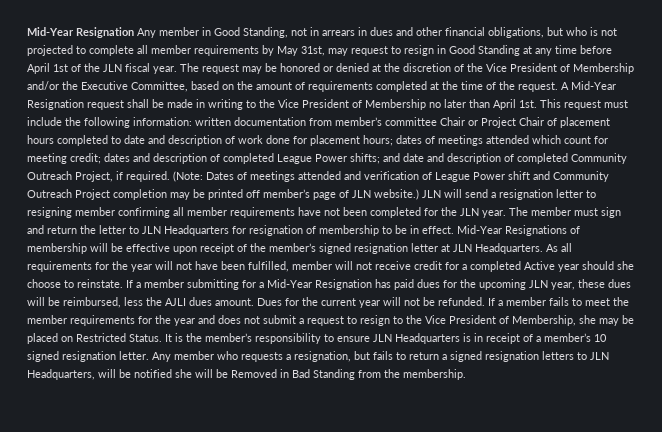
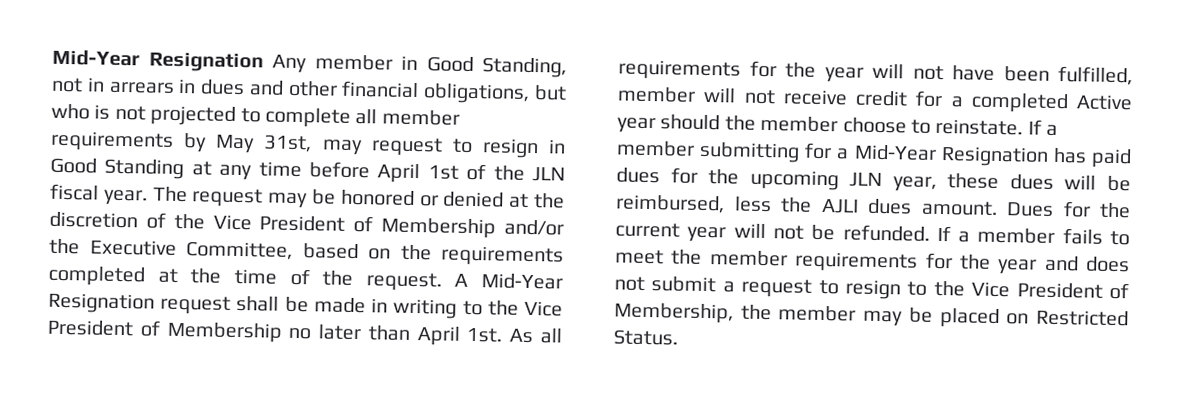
- The request may be honored or denied at the discretion of the Vice President of Membership and/or the Executive Committee, based on the amount of requirements completed at the time of the request.
+ The request may be honored or denied at the discretion of the Vice President of Membership and/or the Executive Committee, based on the requirements completed at the time of the request.
- This request must include the following information: written documentation from member’s committee Chair or Project Chair of placement hours completed to date and description of work done for placement hours; dates of meetings attended which count for meeting credit; dates and description of completed League Power shifts; and date and description of completed Community Outreach Project, if required. (Note: Dates of meetings attended and verification of League Power shift and Community Outreach Project completion may be printed off member’s page of JLN website.) JLN will send a resignation letter to resigning member confirming all member requirements have not been completed for the JLN year. The member must sign and return the letter to JLN Headquarters for resignation of membership to be in effect. Mid-Year Resignations of membership will be effective upon receipt of the member’s signed resignation letter at JLN Headquarters.
- As all requirements for the year will not have been fulfilled, member will not receive credit for a completed Active year should she choose to reinstate.
+ As all requirements for the year will not have been fulfilled, member will not receive credit for a completed Active year should the member choose to reinstate.
- If a member fails to meet the member requirements for the year and does not submit a request to resign to the Vice President of Membership, she may be placed on Restricted Status. It is the member’s responsibility to ensure JLN Headquarters is in receipt of a member’s 10 signed resignation letter. Any member who requests a resignation, but fails to return a signed resignation letters to JLN Headquarters, will be notified she will be Removed in Bad Standing from the membership.
+ If a member fails to meet the member requirements for the year and does not submit a request to resign to the Vice President of Membership, the member may be placed on Restricted Status.

